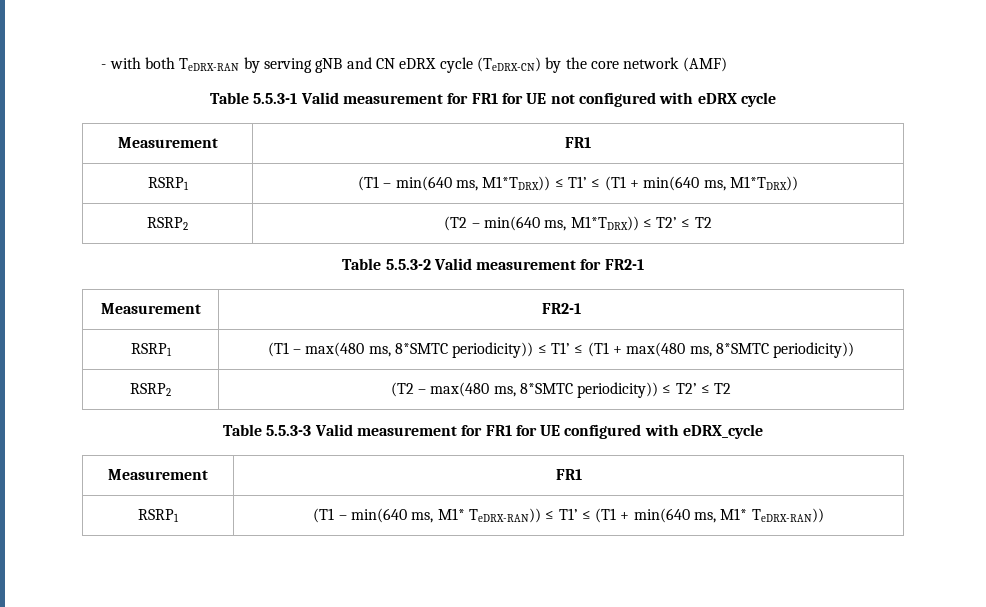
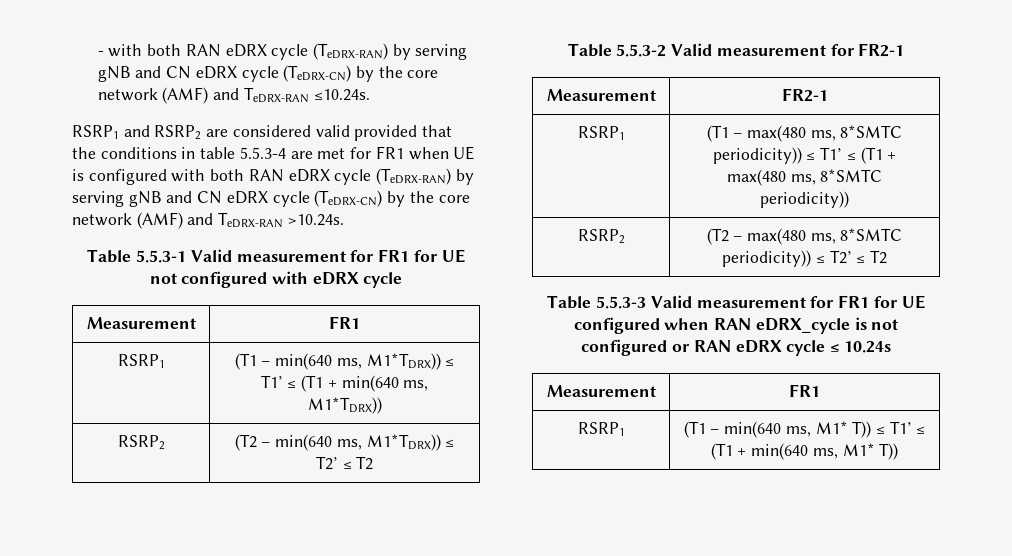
- - with both TeDRX-RAN by serving gNB and CN eDRX cycle (TeDRX-CN) by the core network (AMF)
+ - with both RAN eDRX cycle (TeDRX-RAN) by serving gNB and CN eDRX cycle (TeDRX-CN) by the core network (AMF) and TeDRX-RAN ≤10.24s.
+ RSRP1 and RSRP2 are considered valid provided that the conditions in table 5.5.3-4 are met for FR1 when UE is configured with both RAN eDRX cycle (TeDRX-RAN) by serving gNB and CN eDRX cycle (TeDRX-CN) by the core network (AMF) and TeDRX-RAN >10.24s.
- Table 5.5.3-3 Valid measurement for FR1 for UE configured with eDRX_cycle
+ Table 5.5.3-3 Valid measurement for FR1 for UE configured when RAN eDRX_cycle is not configured or RAN eDRX cycle ≤ 10.24s
- RSRP1 | (T1 – min(640 ms, M1* TeDRX-RAN)) ≤ T1’ ≤ (T1 + min(640 ms, M1* TeDRX-RAN))
+ RSRP1 | (T1 – min(640 ms, M1* T)) ≤ T1’ ≤ (T1 + min(640 ms, M1* T))

